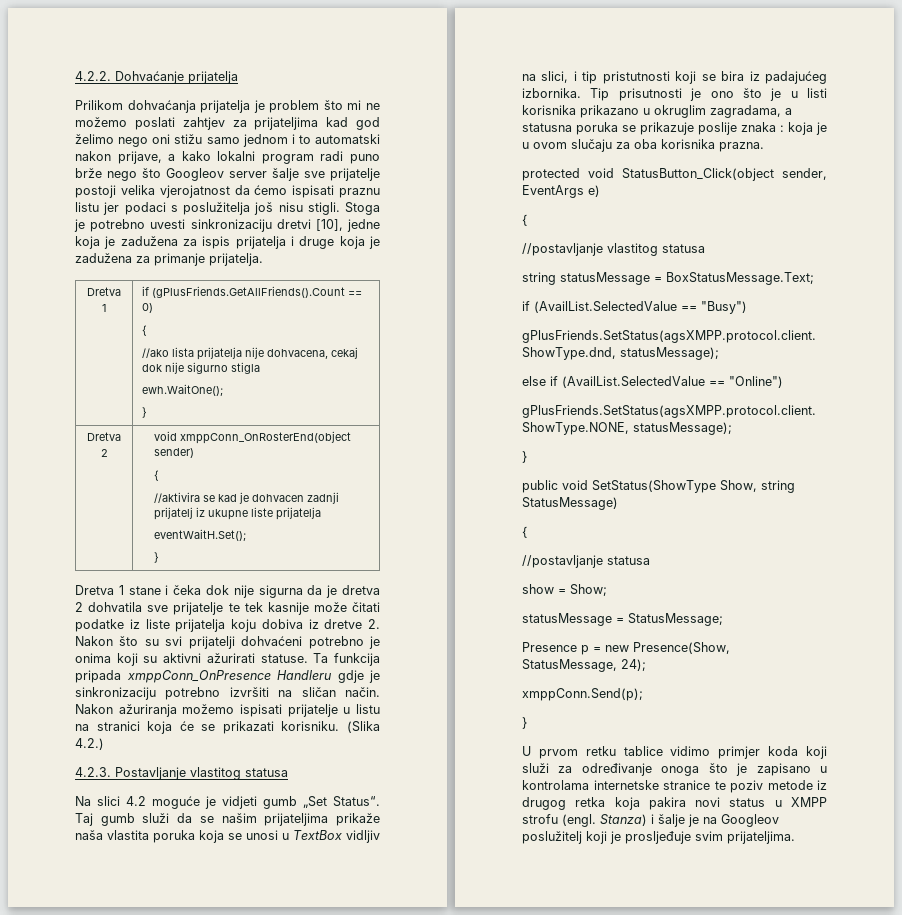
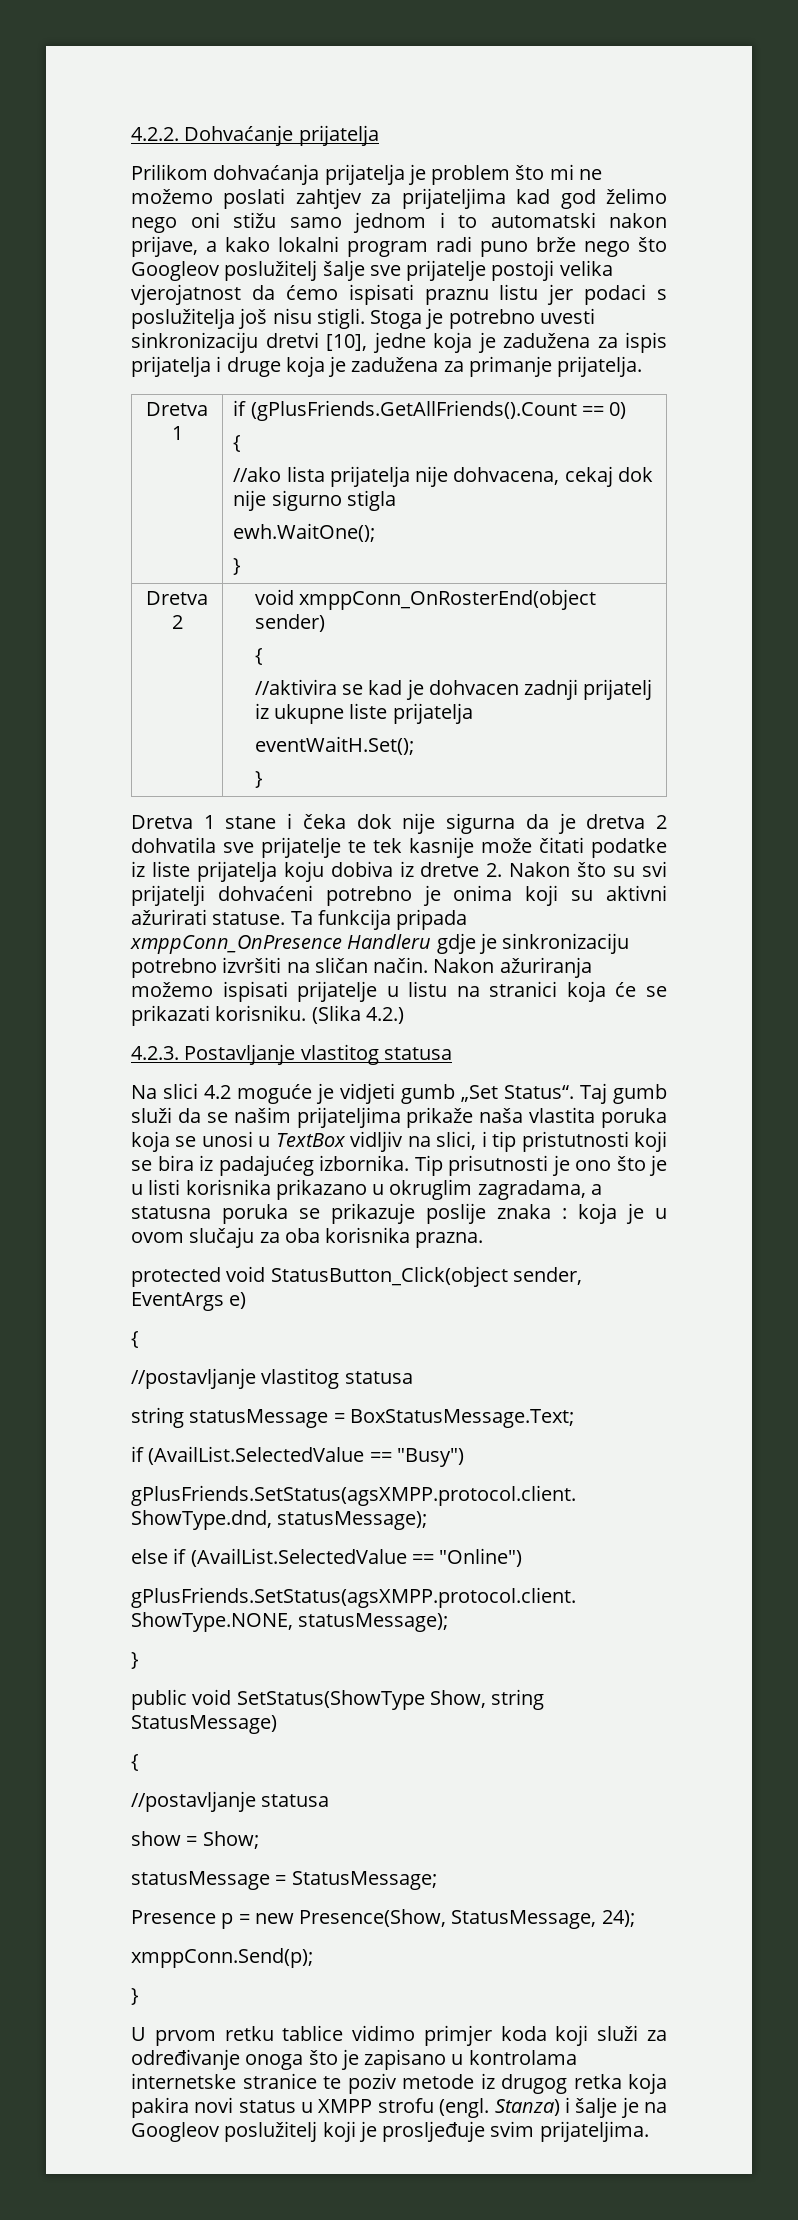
- Prilikom dohvaćanja prijatelja je problem što mi ne možemo poslati zahtjev za prijateljima kad god želimo nego oni stižu samo jednom i to automatski nakon prijave, a kako lokalni program radi puno brže nego što Googleov server šalje sve prijatelje postoji velika vjerojatnost da ćemo ispisati praznu listu jer podaci s poslužitelja još nisu stigli.
+ Prilikom dohvaćanja prijatelja je problem što mi ne možemo poslati zahtjev za prijateljima kad god želimo nego oni stižu samo jednom i to automatski nakon prijave, a kako lokalni program radi puno brže nego što Googleov poslužitelj šalje sve prijatelje postoji velika vjerojatnost da ćemo ispisati praznu listu jer podaci s poslužitelja još nisu stigli.

